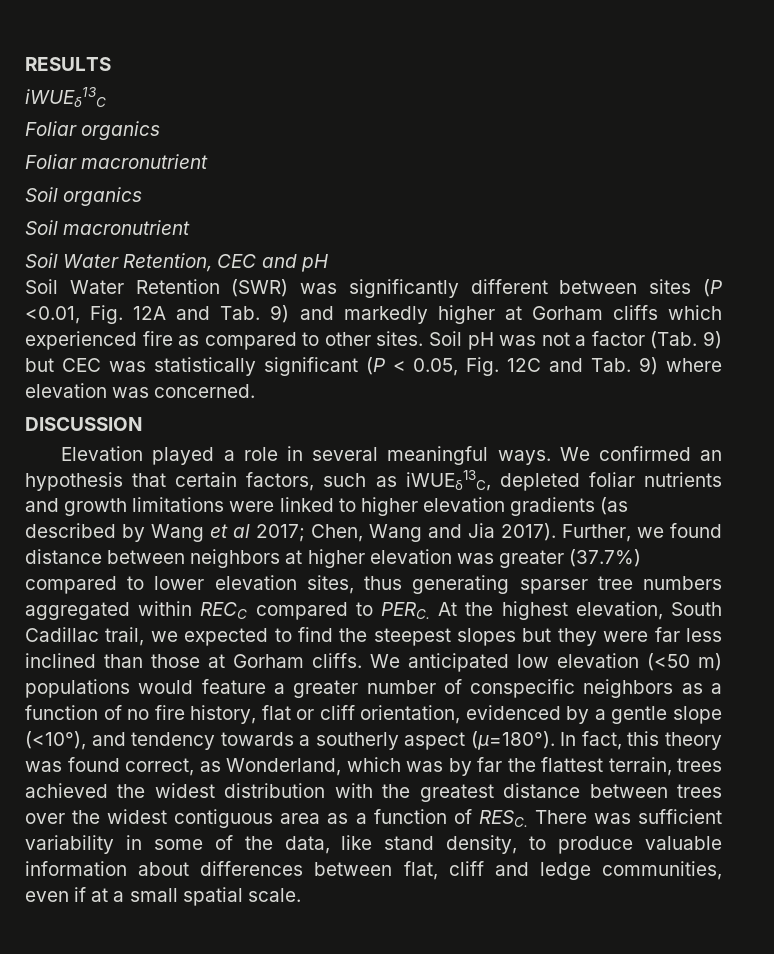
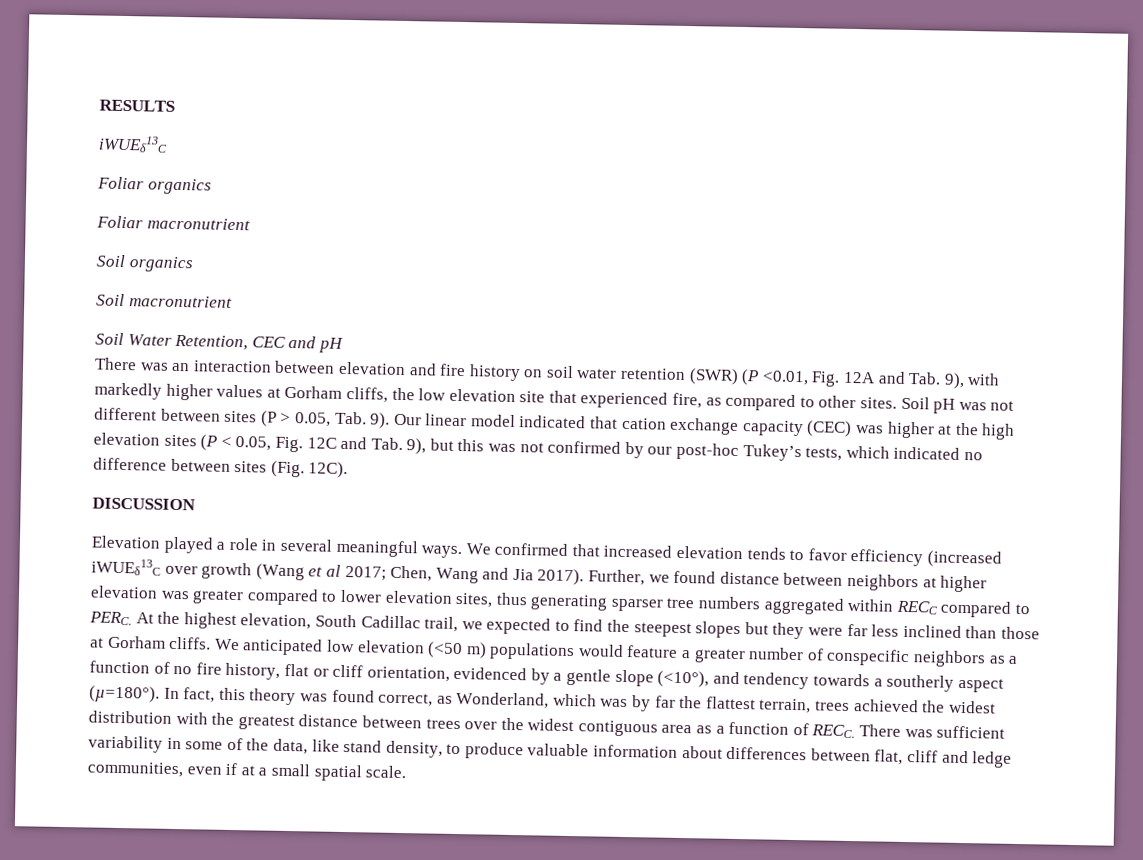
- Soil Water Retention (SWR) was significantly different between sites (P <0.01, Fig. 12A and Tab. 9) and markedly higher at Gorham cliffs which experienced fire as compared to other sites.
+ There was an interaction between elevation and fire history on soil water retention (SWR) (P <0.01, Fig. 12A and Tab. 9), with markedly higher values at Gorham cliffs, the low elevation site that experienced fire, as compared to other sites.
- Soil pH was not a factor (Tab. 9) but CEC was statistically significant (P < 0.05, Fig. 12C and Tab. 9) where elevation was concerned.
+ Soil pH was not different between sites (P > 0.05, Tab. 9). Our linear model indicated that cation exchange capacity (CEC) was higher at the high elevation sites (P < 0.05, Fig. 12C and Tab. 9), but this was not confirmed by our post-hoc Tukey’s tests, which indicated no difference between sites (Fig. 12C).
- We confirmed an hypothesis that certain factors, such as iWUEδ13C, depleted foliar nutrients and growth limitations were linked to higher elevation gradients (as described by Wang et al 2017; Chen, Wang and Jia 2017).
+ We confirmed that increased elevation tends to favor efficiency (increased iWUEδ13C over growth (Wang et al 2017; Chen, Wang and Jia 2017).
- Further, we found distance between neighbors at higher elevation was greater (37.7%) compared to lower elevation sites, thus generating sparser tree numbers aggregated within RECC compared to PERC.
+ Further, we found distance between neighbors at higher elevation was greater compared to lower elevation sites, thus generating sparser tree numbers aggregated within RECC compared to PERC.
- In fact, this theory was found correct, as Wonderland, which was by far the flattest terrain, trees achieved the widest distribution with the greatest distance between trees over the widest contiguous area as a function of RESC.
+ In fact, this theory was found correct, as Wonderland, which was by far the flattest terrain, trees achieved the widest distribution with the greatest distance between trees over the widest contiguous area as a function of RECC.

